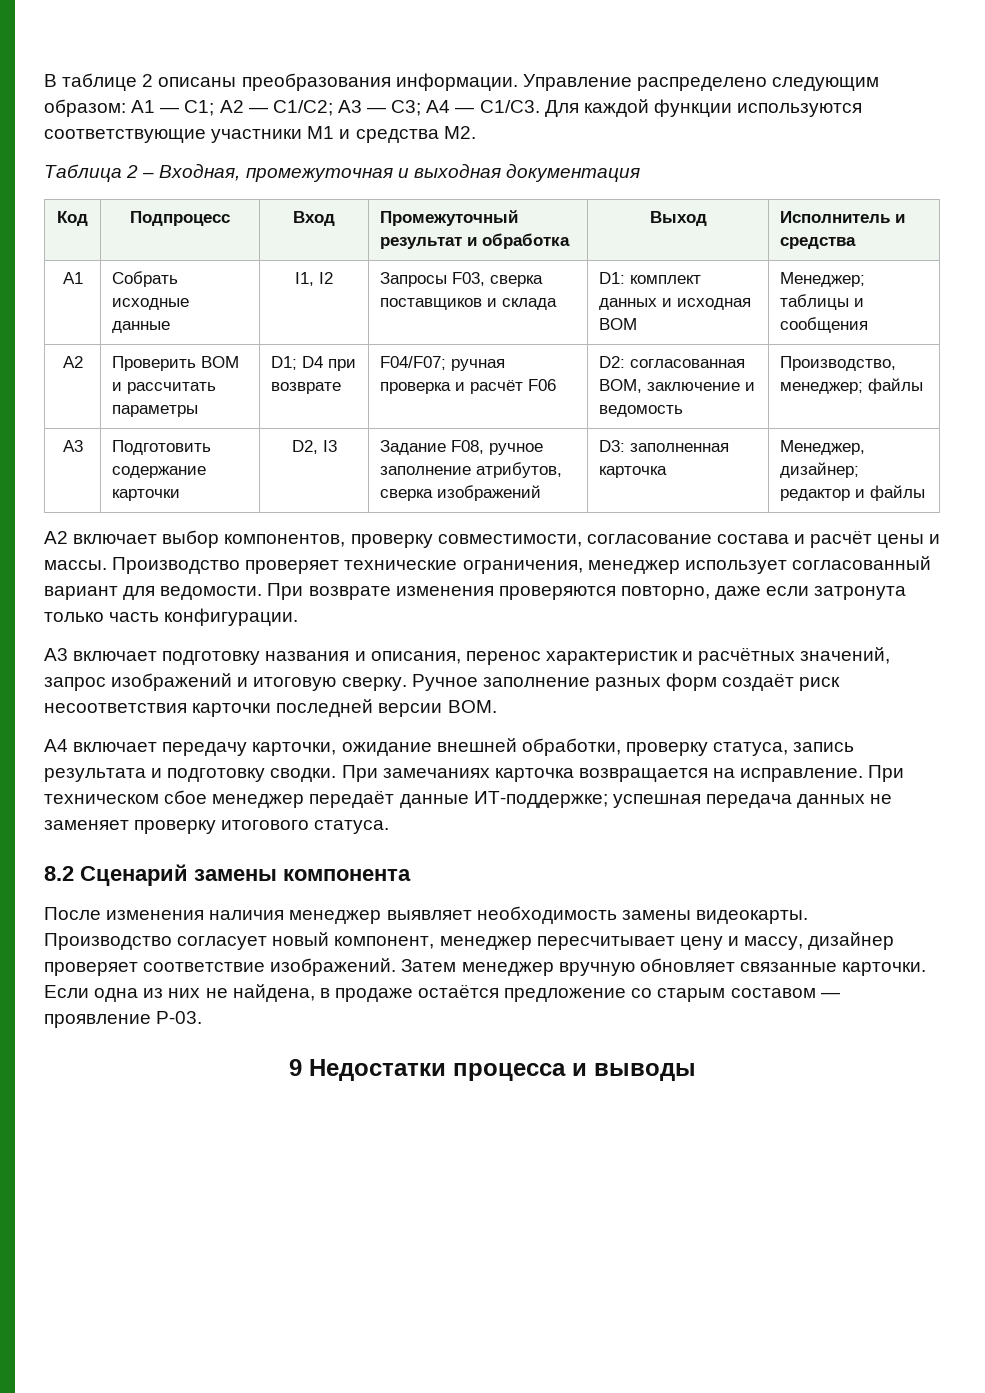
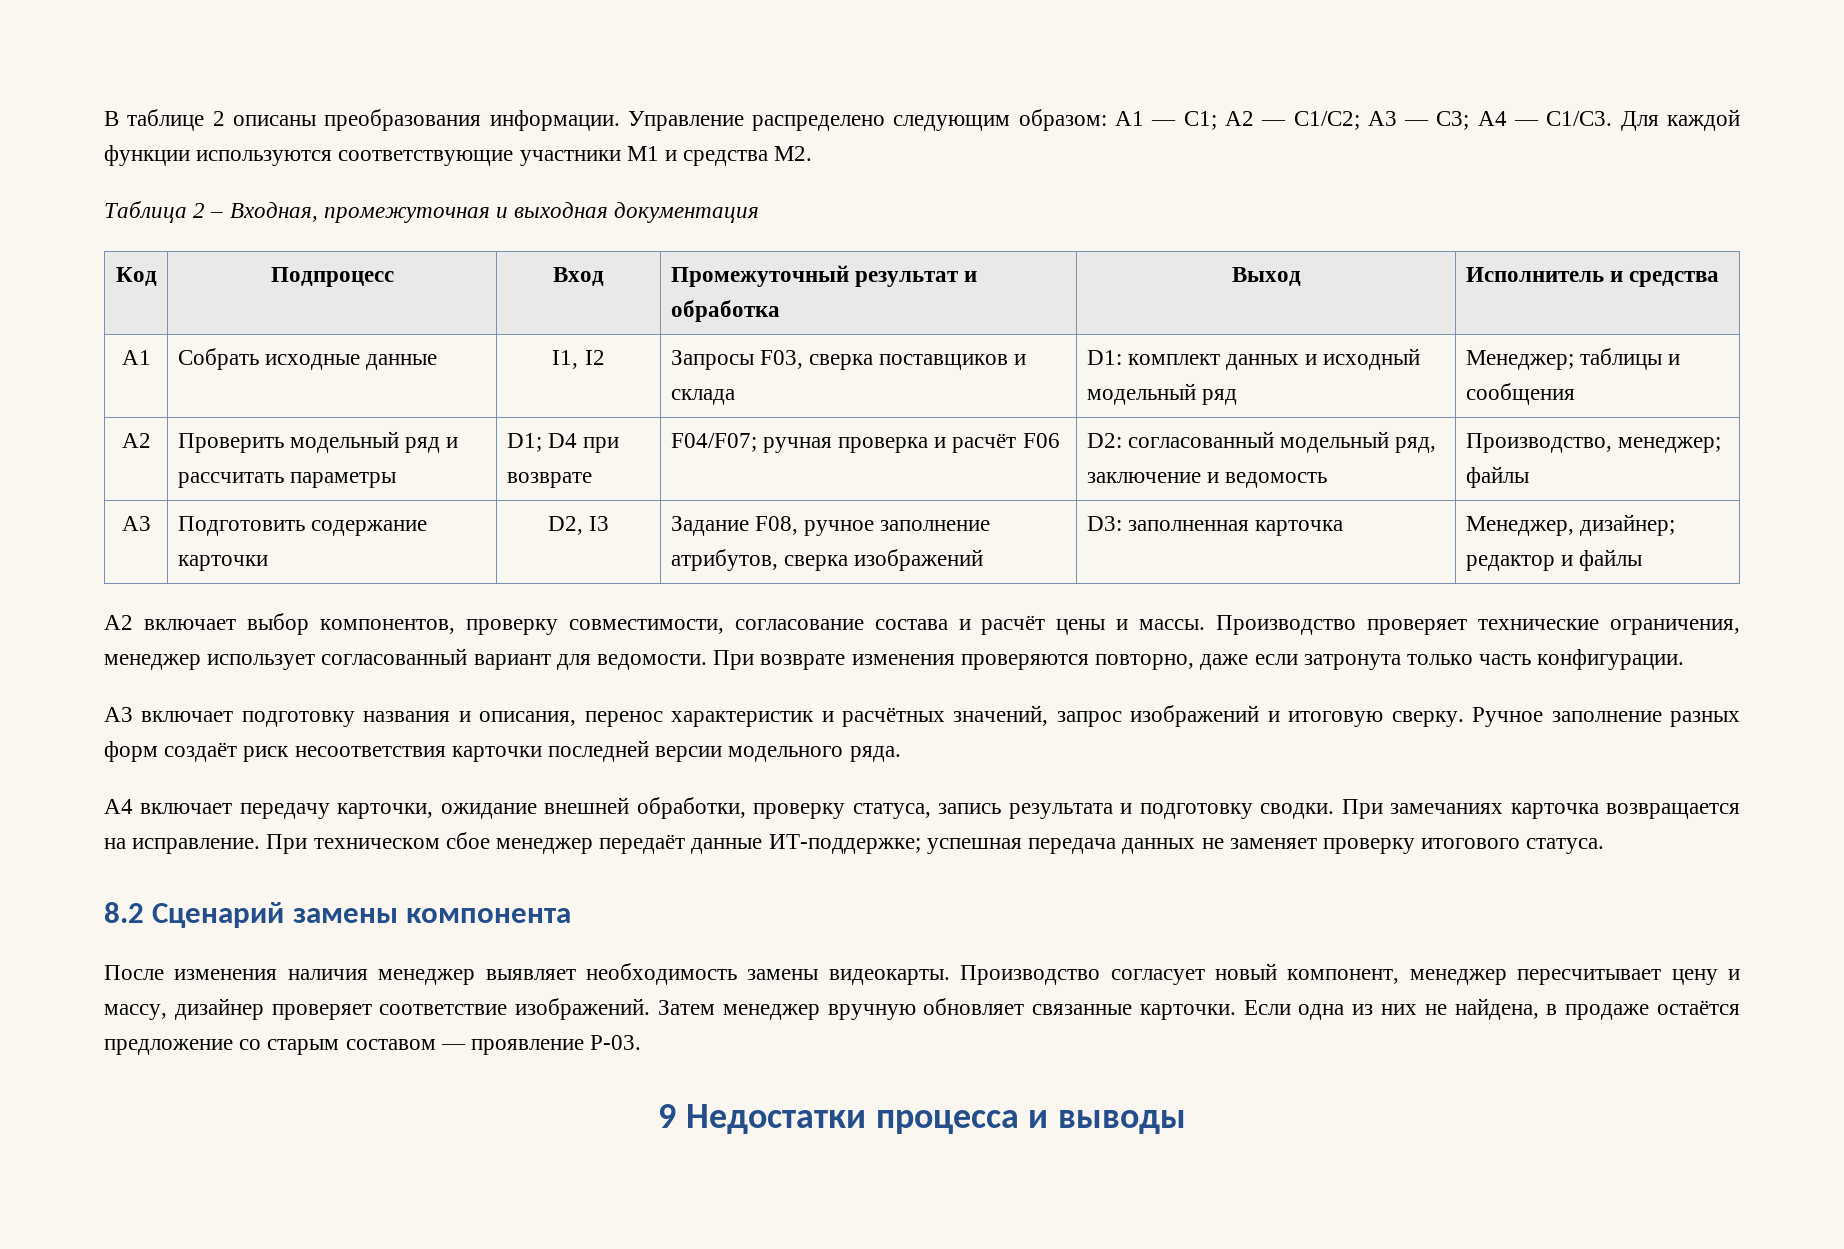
- A1 | Собрать исходные данные | I1, I2 | Запросы F03, сверка поставщиков и склада | D1: комплект данных и исходная BOM | Менеджер; таблицы и сообщения
+ A1 | Собрать исходные данные | I1, I2 | Запросы F03, сверка поставщиков и склада | D1: комплект данных и исходный модельный ряд | Менеджер; таблицы и сообщения
- A2 | Проверить BOM и рассчитать параметры | D1; D4 при возврате | F04/F07; ручная проверка и расчёт F06 | D2: согласованная BOM, заключение и ведомость | Производство, менеджер; файлы
+ A2 | Проверить модельный ряд и рассчитать параметры | D1; D4 при возврате | F04/F07; ручная проверка и расчёт F06 | D2: согласованный модельный ряд, заключение и ведомость | Производство, менеджер; файлы
- Ручное заполнение разных форм создаёт риск несоответствия карточки последней версии BOM.
+ Ручное заполнение разных форм создаёт риск несоответствия карточки последней версии модельного ряда.

